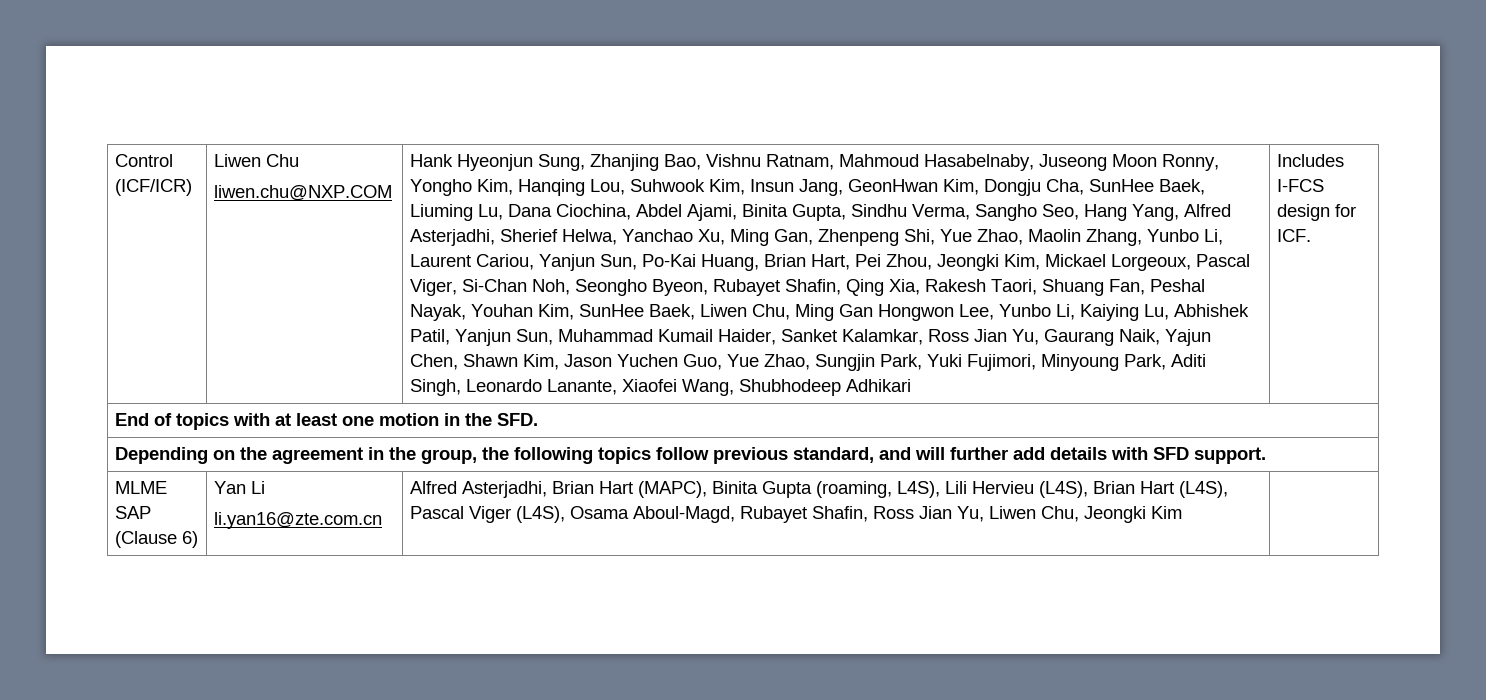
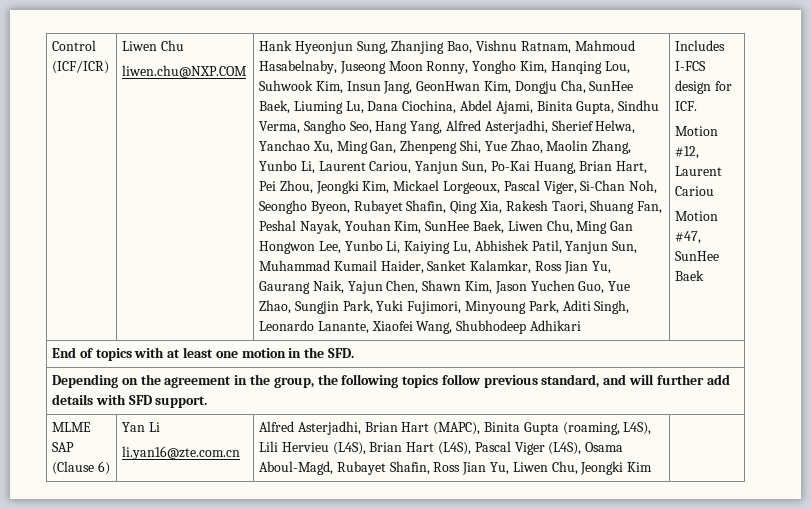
+ Motion #12, Laurent Cariou
+ Motion #47, SunHee Baek

